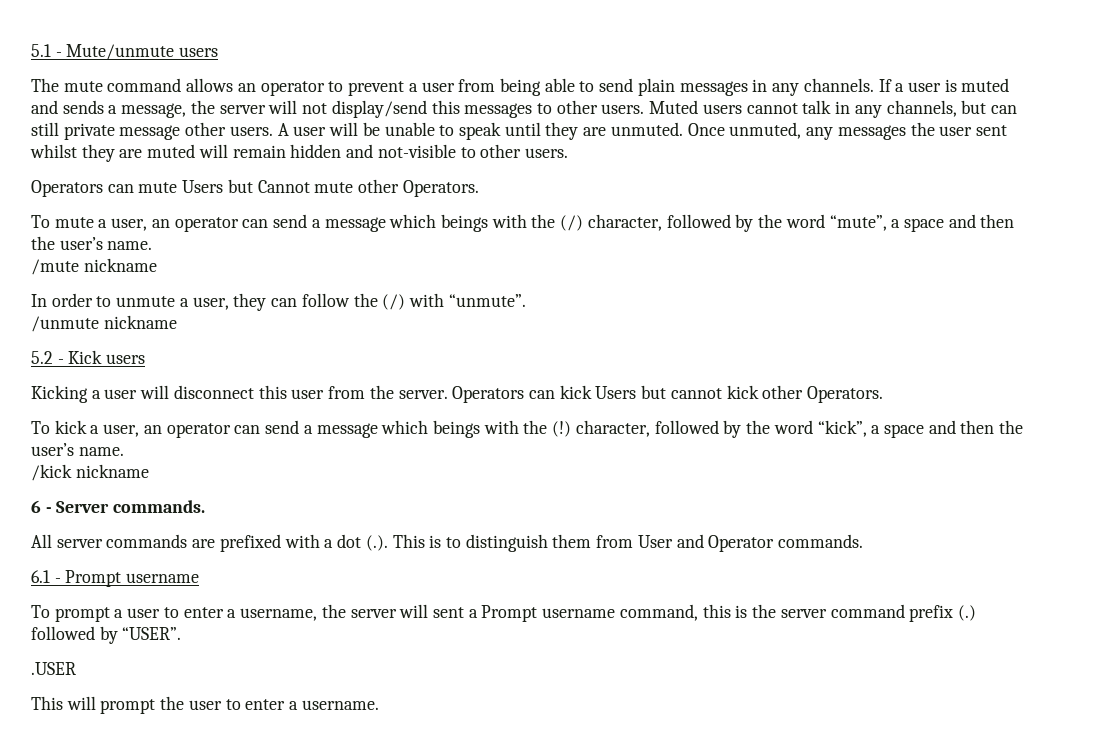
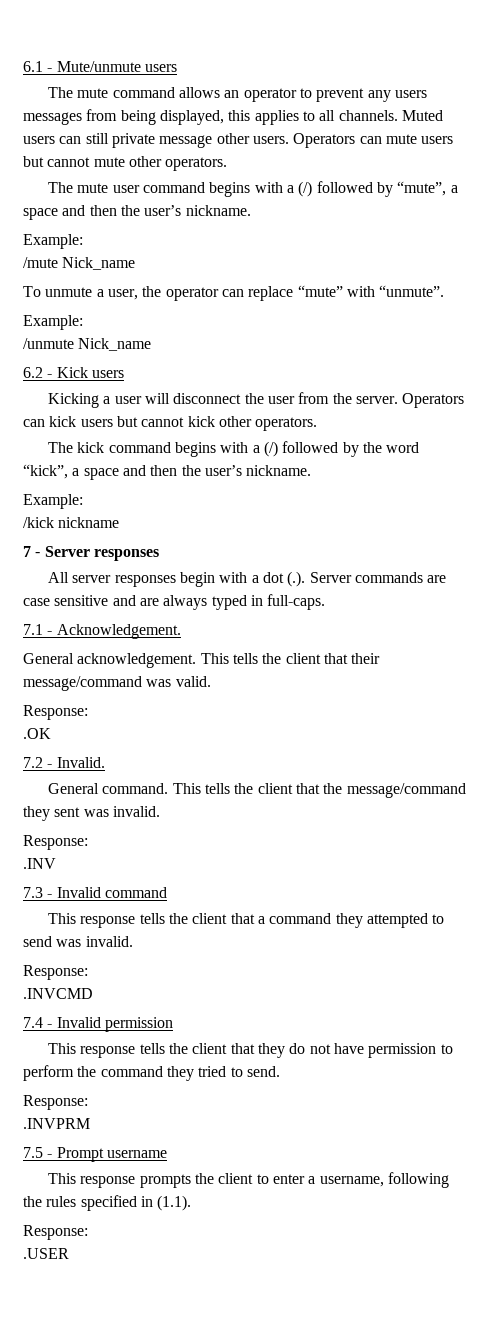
- 5.1 - Mute/unmute users
+ 6.1 - Mute/unmute users
- The mute command allows an operator to prevent a user from being able to send plain messages in any channels. If a user is muted and sends a message, the server will not display/send this messages to other users. Muted users cannot talk in any channels, but can still private message other users.
+ The mute command allows an operator to prevent any users messages from being displayed, this applies to all channels. Muted users can still private message other users.
- A user will be unable to speak until they are unmuted. Once unmuted, any messages the user sent whilst they are muted will remain hidden and not-visible to other users.
- Operators can mute Users but Cannot mute other Operators.
- To mute a user, an operator can send a message which beings with the (/) character, followed by the word “mute”, a space and then the user’s name.
+ Operators can mute users but cannot mute other operators.
+ The mute user command begins with a (/) followed by “mute”, a space and then the user’s nickname.
+ Example:
- /mute nickname
- In order to unmute a user, they can follow the (/) with “unmute”.
+ /mute Nick_name
+ To unmute a user, the operator can replace “mute” with “unmute”.
+ Example:
- /unmute nickname
- 5.2 - Kick users
+ /unmute Nick_name
+ 6.2 - Kick users
- Kicking a user will disconnect this user from the server.
+ Kicking a user will disconnect the user from the server.
- Operators can kick Users but cannot kick other Operators.
- To kick a user, an operator can send a message which beings with the (!) character, followed by the word “kick”, a space and then the user’s name.
+ Operators can kick users but cannot kick other operators.
+ The kick command begins with a (/) followed by the word “kick”, a space and then the user’s nickname.
+ Example:
- 6 - Server commands.
+ 7 - Server responses
- All server commands are prefixed with a dot (.). This is to distinguish them from User and Operator commands.
- 6.1 - Prompt username
- To prompt a user to enter a username, the server will sent a Prompt username command, this is the server command prefix (.) followed by “USER”.
+ All server responses begin with a dot (.). Server commands are case sensitive and are always typed in full-caps.
+ 7.1 - Acknowledgement.
+ General acknowledgement. This tells the client that their message/command was valid.
+ Response:
+ .OK
+ 7.2 - Invalid.
+ General command. This tells the client that the message/command they sent was invalid.
+ Response:
+ .INV
+ 7.3 - Invalid command
+ This response tells the client that a command they attempted to send was invalid.
+ Response:
+ .INVCMD
+ 7.4 - Invalid permission
+ This response tells the client that they do not have permission to perform the command they tried to send.
+ Response:
+ .INVPRM
+ 7.5 - Prompt username
+ This response prompts the client to enter a username, following the rules specified in (1.1).
+ Response:
  .USER
- This will prompt the user to enter a username.

